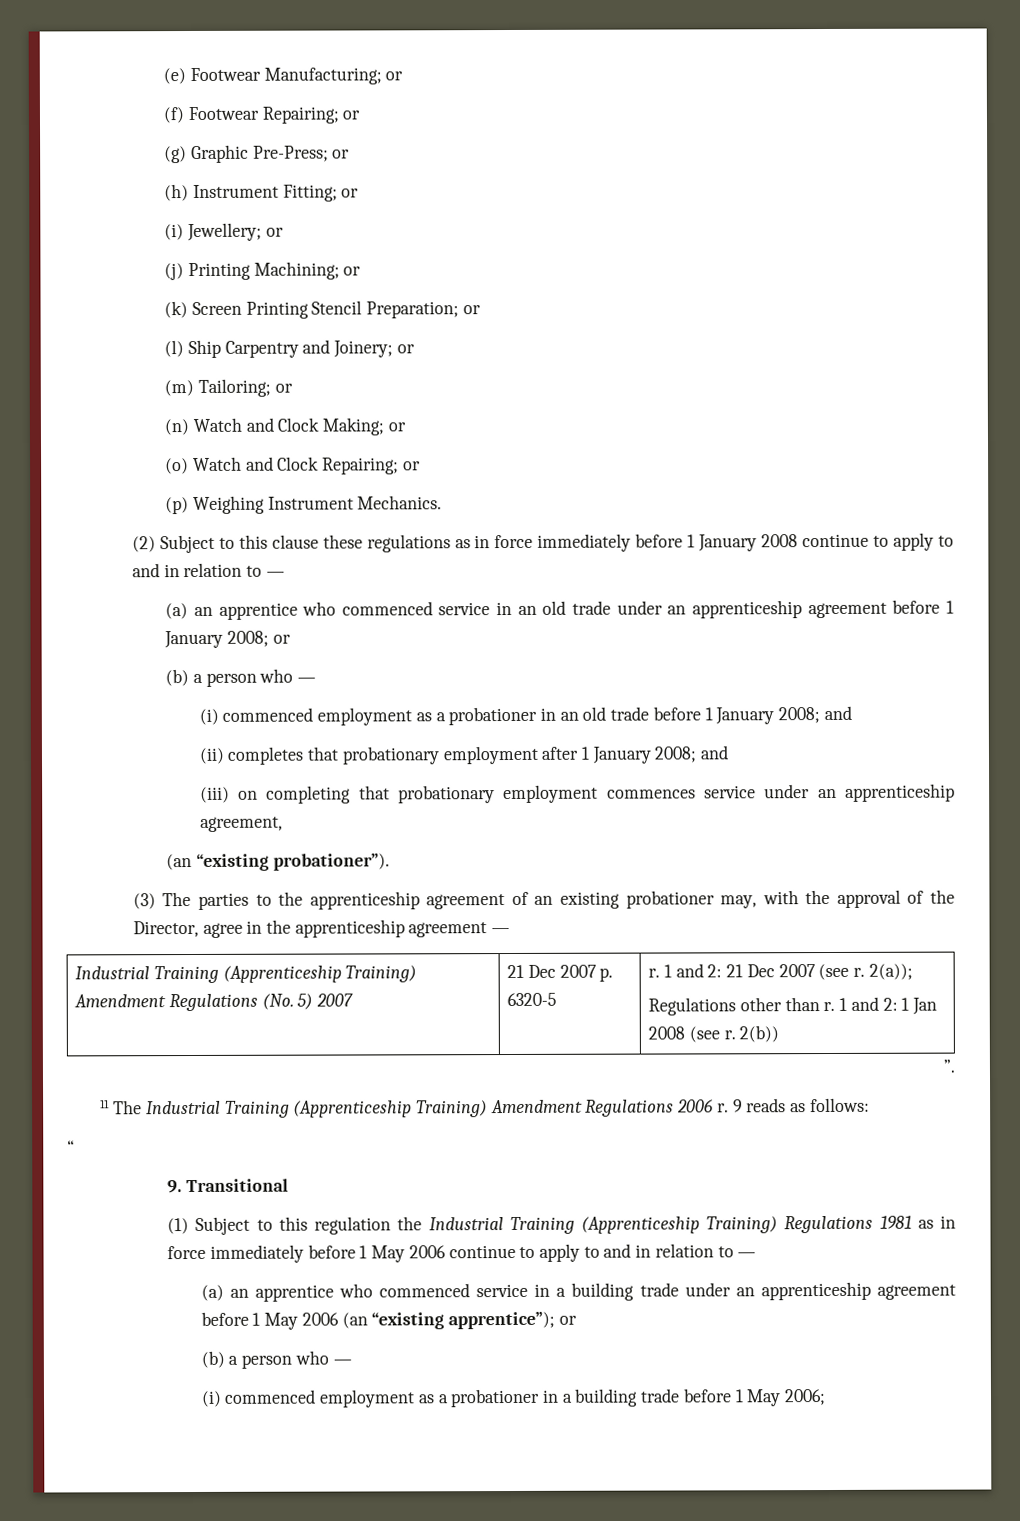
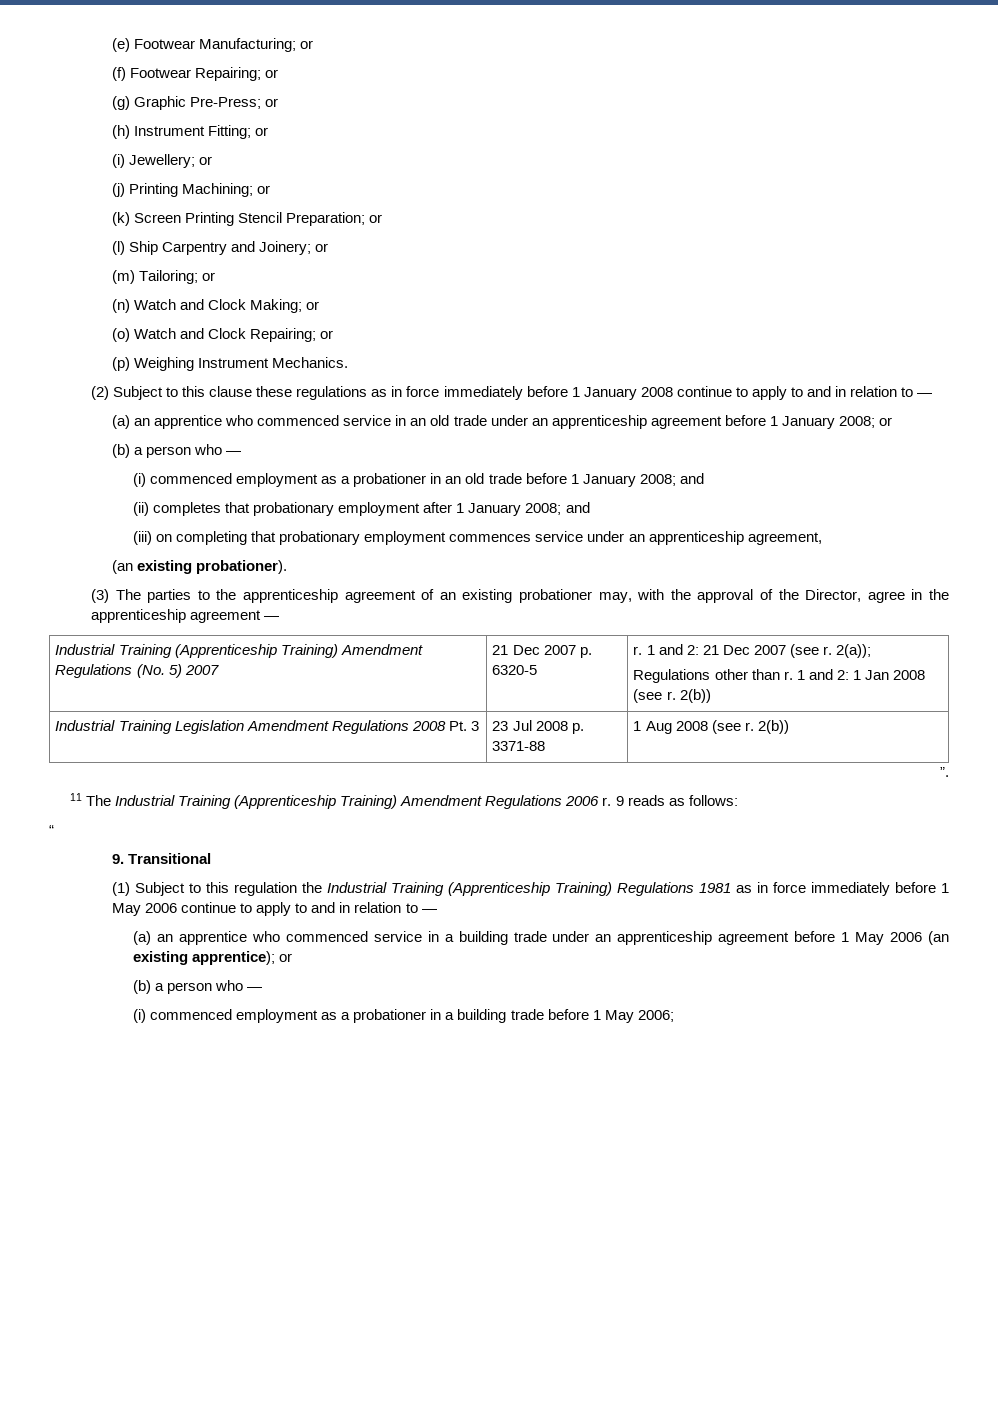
- (an “existing probationer”).
+ (an existing probationer).
+ Industrial Training Legislation Amendment Regulations 2008 Pt. 3 | 23 Jul 2008 p. 3371-88 | 1 Aug 2008 (see r. 2(b))
- (a) an apprentice who commenced service in a building trade under an apprenticeship agreement before 1 May 2006 (an “existing apprentice”); or
+ (a) an apprentice who commenced service in a building trade under an apprenticeship agreement before 1 May 2006 (an existing apprentice); or

